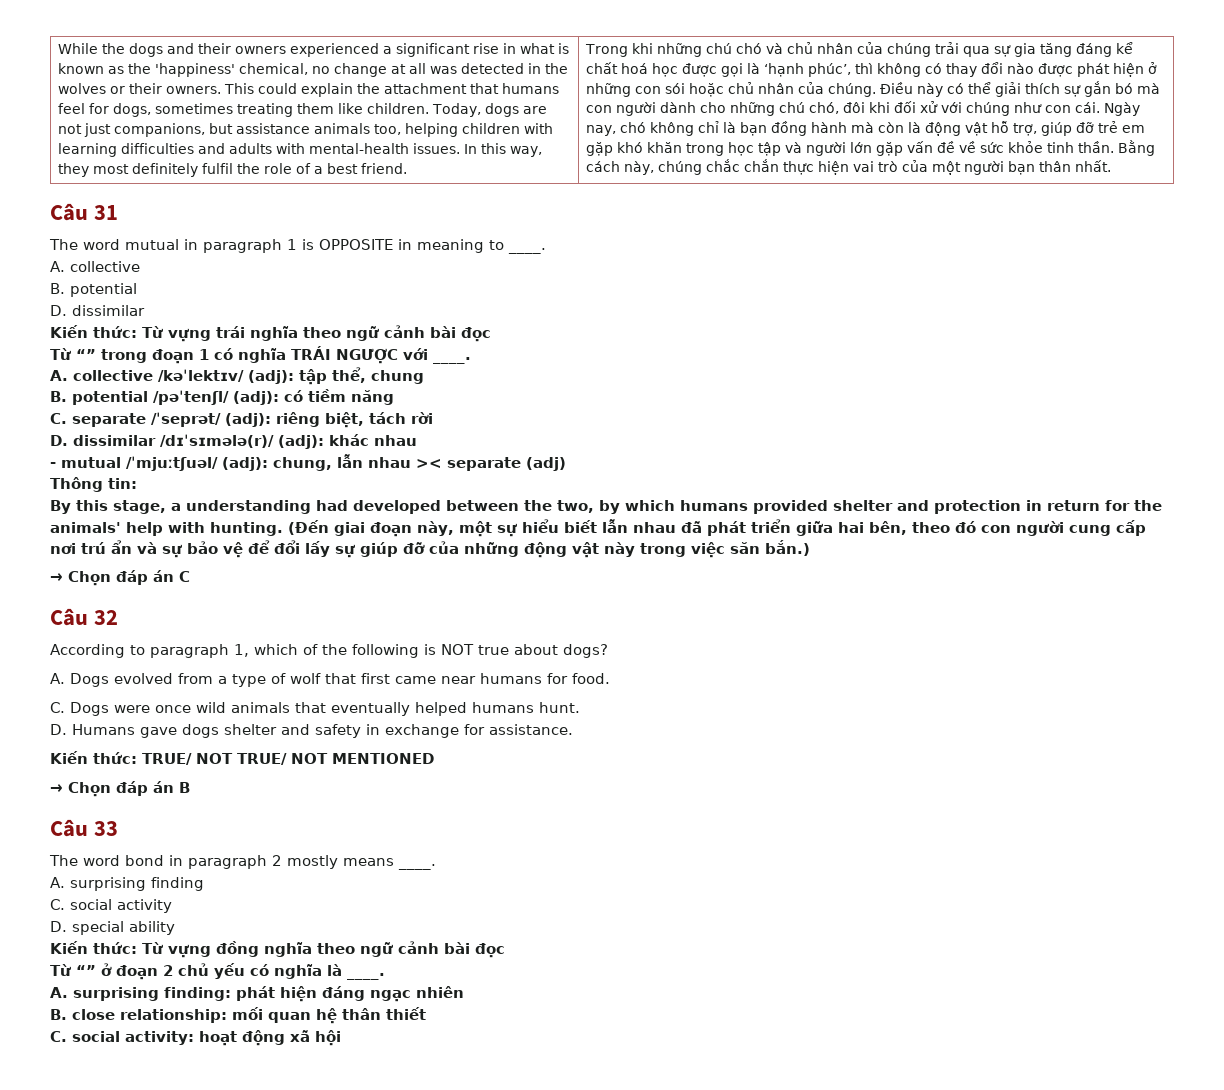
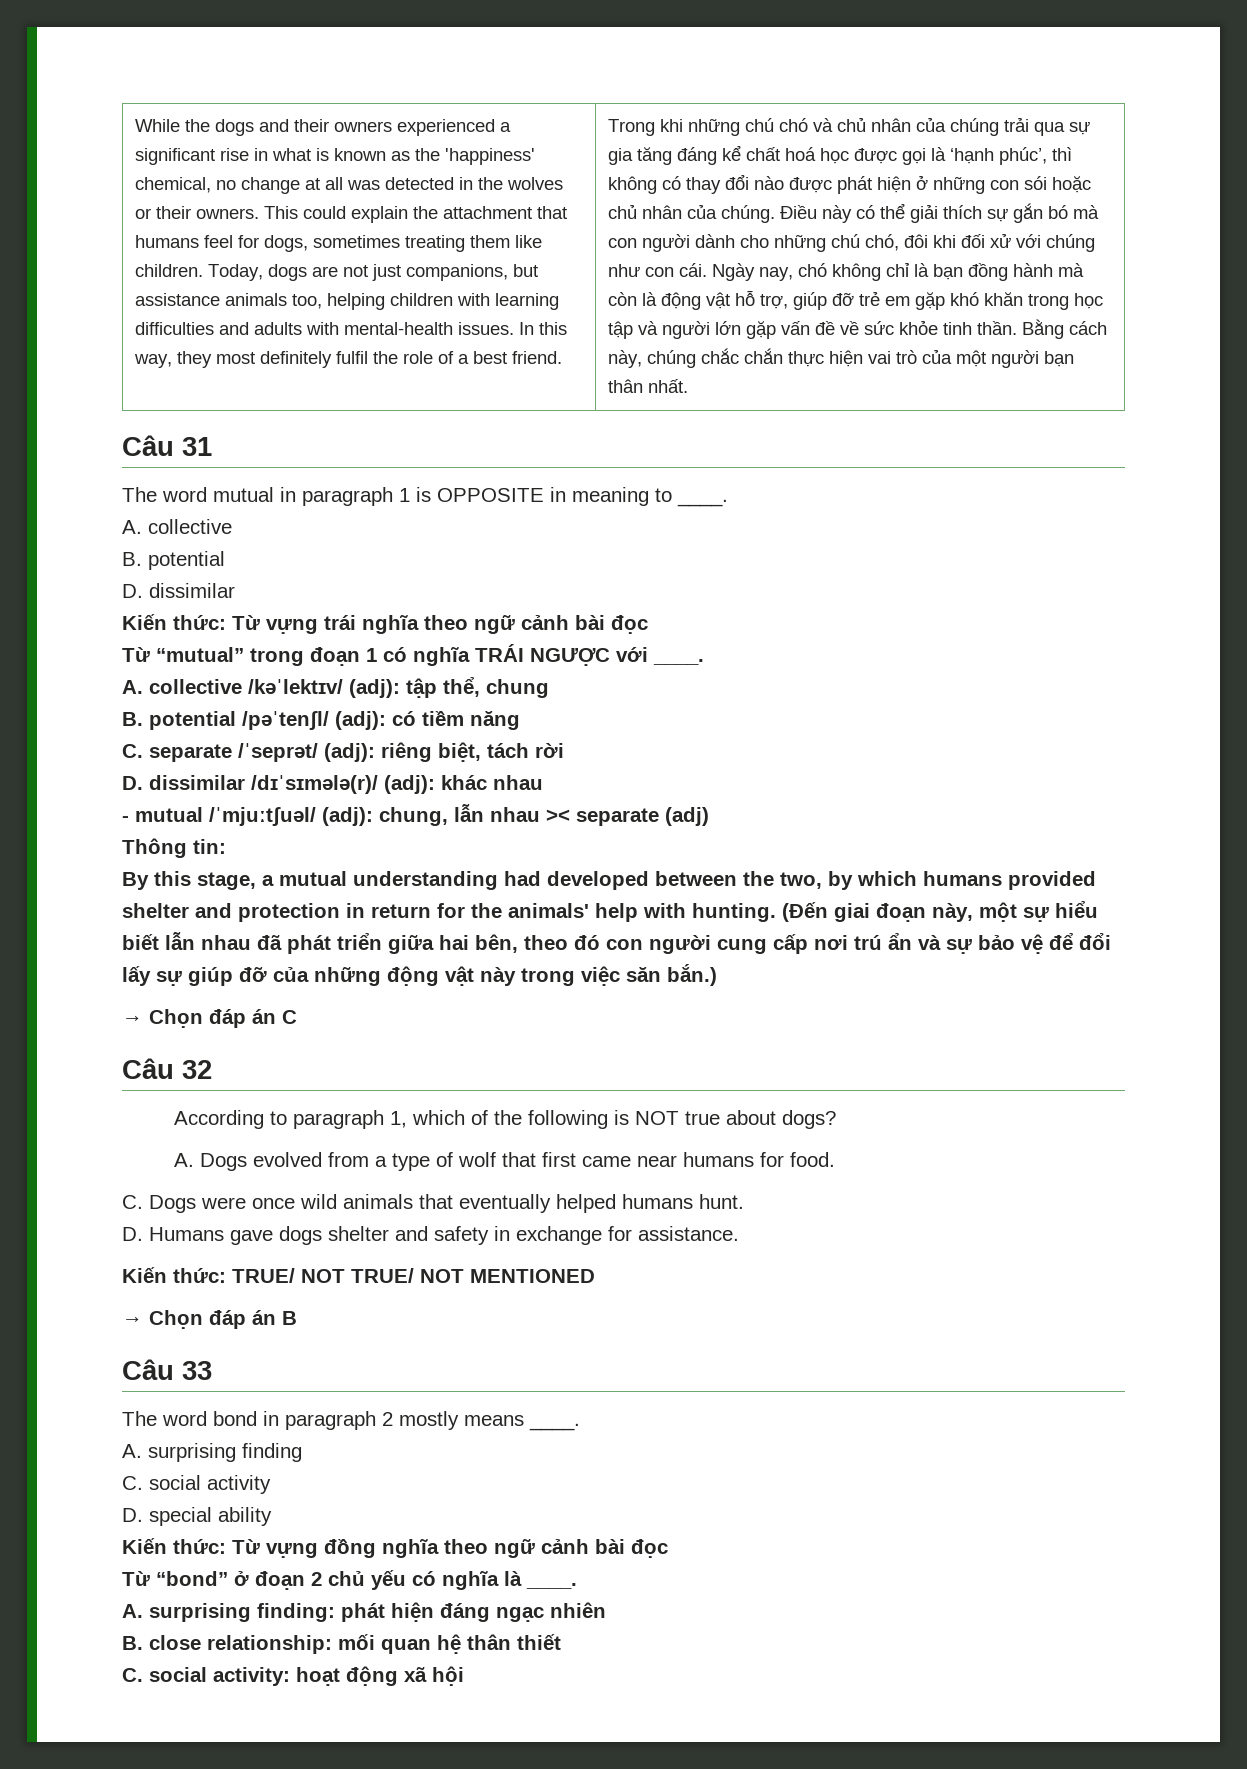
- Từ “” trong đoạn 1 có nghĩa TRÁI NGƯỢC với ____.
+ Từ “mutual” trong đoạn 1 có nghĩa TRÁI NGƯỢC với ____.
- By this stage, a understanding had developed between the two, by which humans provided shelter and protection in return for the animals' help with hunting.
+ By this stage, a mutual understanding had developed between the two, by which humans provided shelter and protection in return for the animals' help with hunting.
- Từ “” ở đoạn 2 chủ yếu có nghĩa là ____.
+ Từ “bond” ở đoạn 2 chủ yếu có nghĩa là ____.

